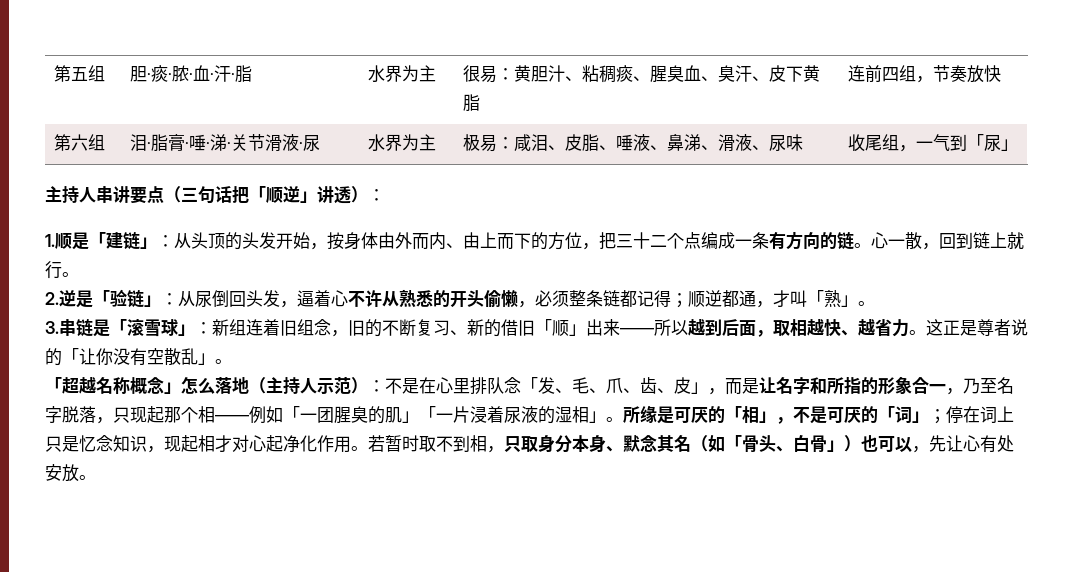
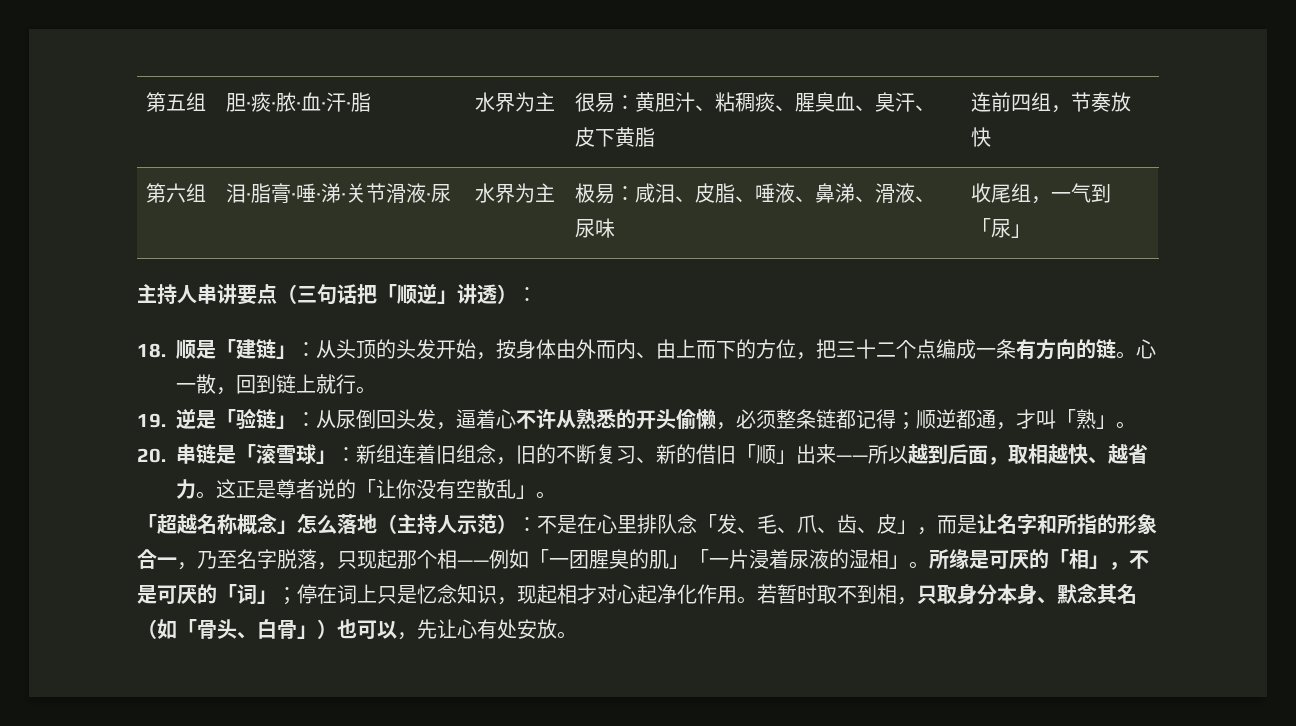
- 1.顺是「建链」：从头顶的头发开始，按身体由外而内、由上而下的方位，把三十二个点编成一条有方向的链。
+ 18.顺是「建链」：从头顶的头发开始，按身体由外而内、由上而下的方位，把三十二个点编成一条有方向的链。
- 2.逆是「验链」：从尿倒回头发，逼着心不许从熟悉的开头偷懒，必须整条链都记得；顺逆都通，才叫「熟」。
+ 19.逆是「验链」：从尿倒回头发，逼着心不许从熟悉的开头偷懒，必须整条链都记得；顺逆都通，才叫「熟」。
- 3.串链是「滚雪球」：新组连着旧组念，旧的不断复习、新的借旧「顺」出来——所以越到后面，取相越快、越省力。
+ 20.串链是「滚雪球」：新组连着旧组念，旧的不断复习、新的借旧「顺」出来——所以越到后面，取相越快、越省力。

